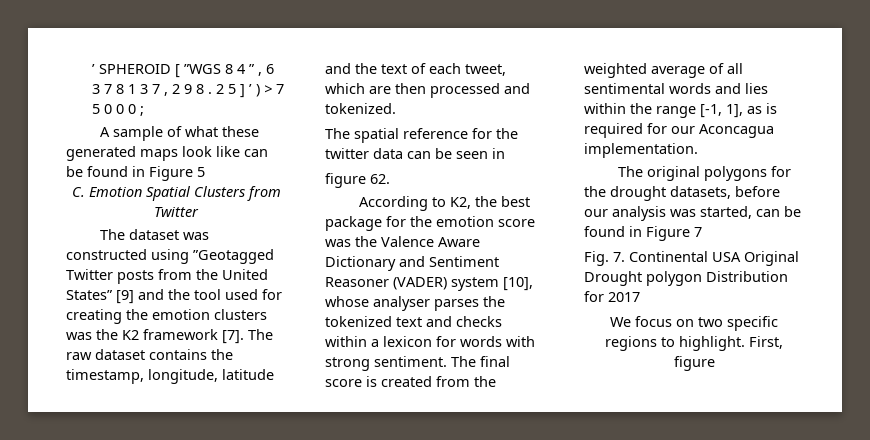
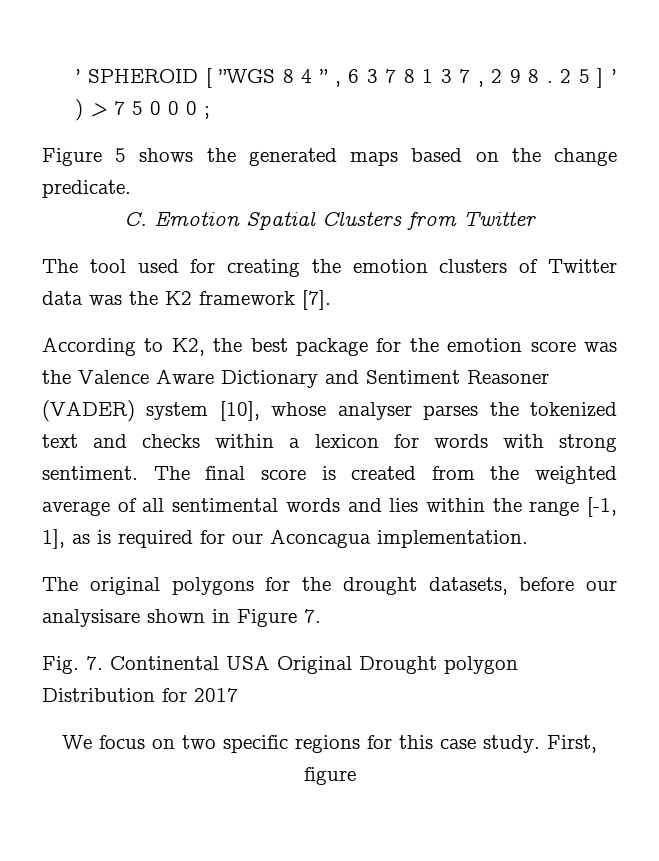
- A sample of what these generated maps look like can be found in Figure 5
+ Figure 5 shows the generated maps based on the change predicate.
- The dataset was constructed using ”Geotagged Twitter posts from the United States” [9] and the tool used for creating the emotion clusters was the K2 framework [7]. The raw dataset contains the timestamp, longitude, latitude and the text of each tweet, which are then processed and tokenized.
- The spatial reference for the twitter data can be seen in
- figure 62.
+ The tool used for creating the emotion clusters of Twitter data was the K2 framework [7].
- The original polygons for the drought datasets, before our analysis was started, can be found in Figure 7
+ The original polygons for the drought datasets, before our analysisare shown in Figure 7.
- We focus on two specific regions to highlight.
+ We focus on two specific regions for this case study.

